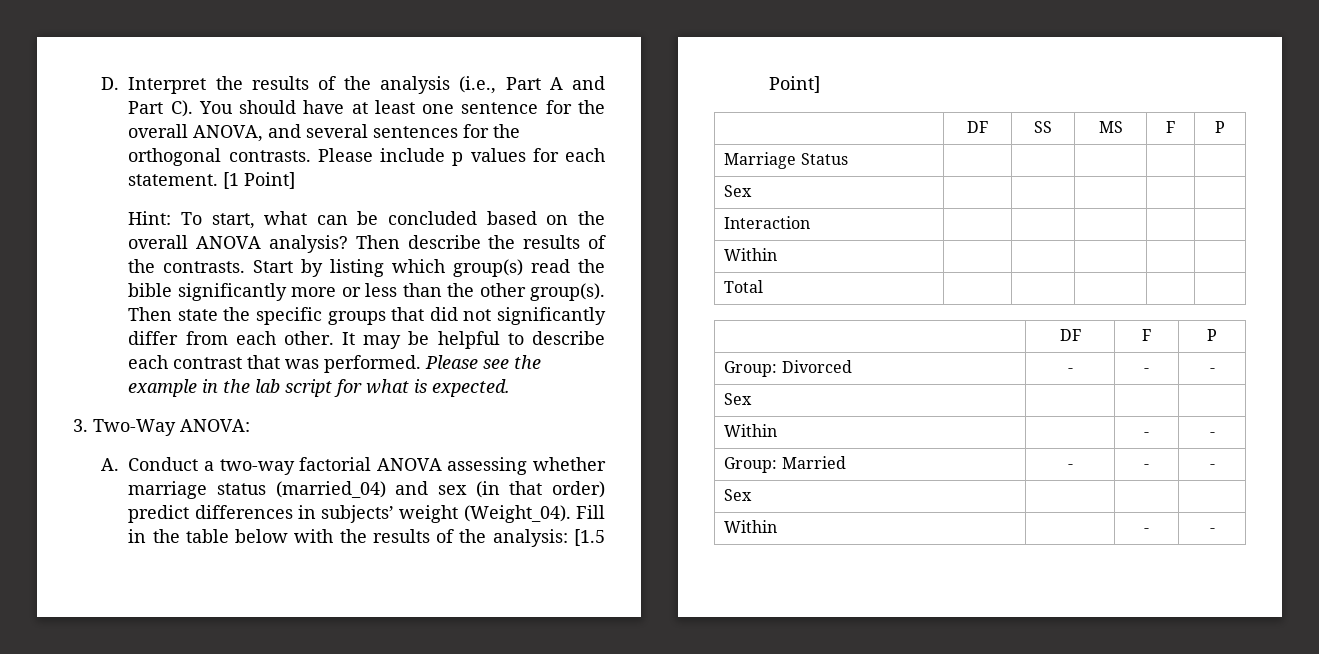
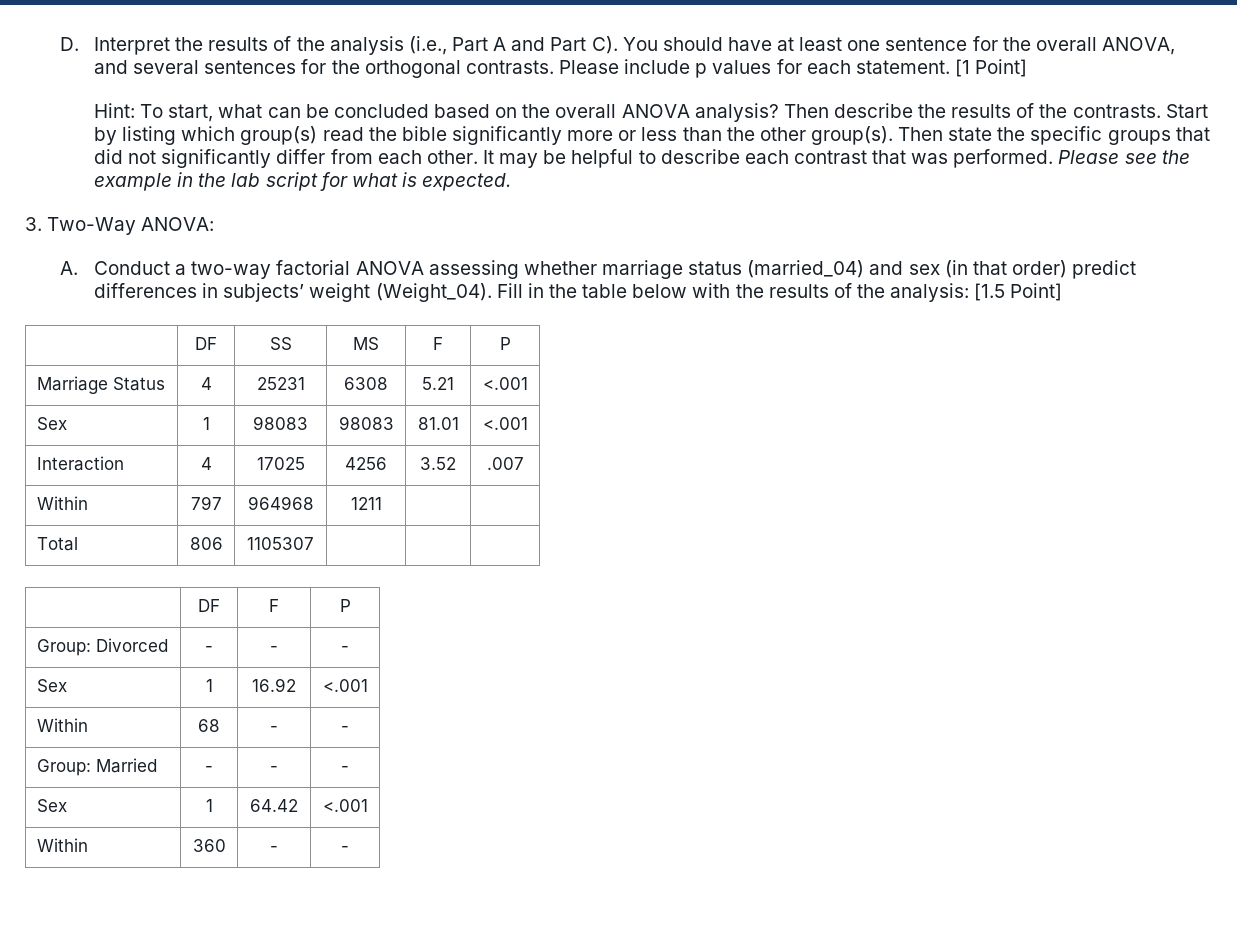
- Marriage Status | | | | |
- Sex | | | | |
- Interaction | | | | |
- Within | | | | |
+ Marriage Status | 4 | 25231 | 6308 | 5.21 | <.001
+ Sex | 1 | 98083 | 98083 | 81.01 | <.001
+ Interaction | 4 | 17025 | 4256 | 3.52 | .007
+ Within | 797 | 964968 | 1211 | |
- Total | | | | |
+ Total | 806 | 1105307 | | |
  Group: Divorced | - | - | -
- Sex | | |
- Within | | - | -
+ Sex | 1 | 16.92 | <.001
+ Within | 68 | - | -
  Group: Married | - | - | -
- Sex | | |
- Within | | - | -
+ Sex | 1 | 64.42 | <.001
+ Within | 360 | - | -

